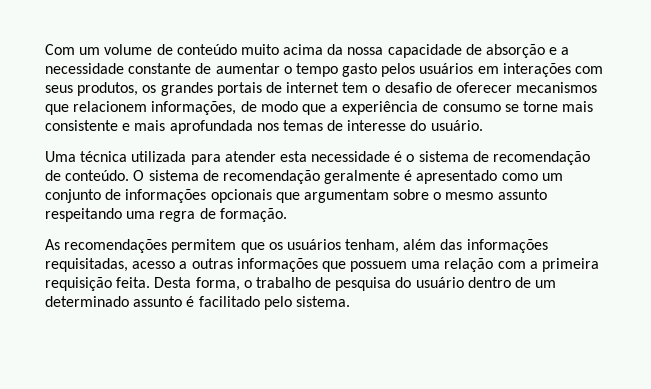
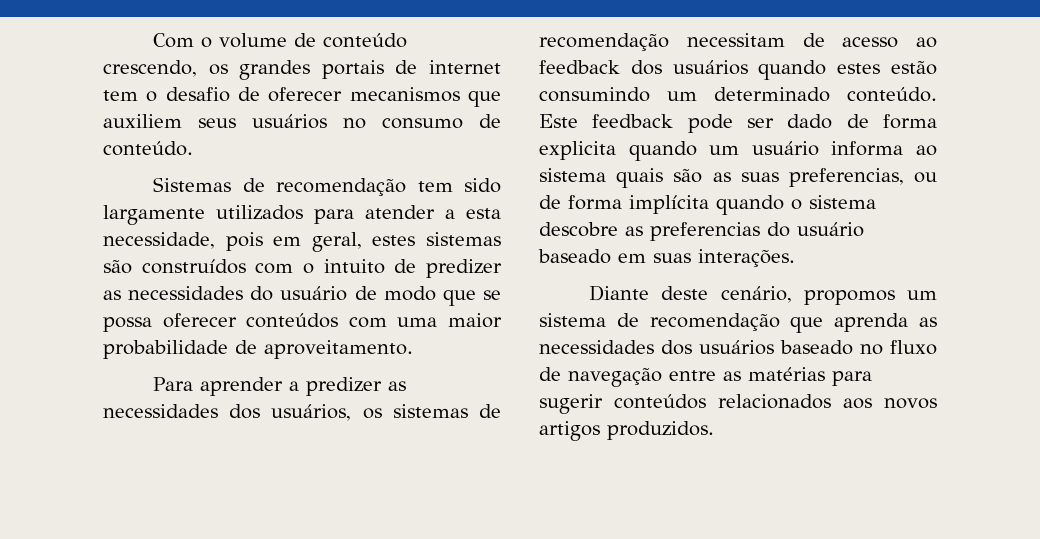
- Com um volume de conteúdo muito acima da nossa capacidade de absorção e a necessidade constante de aumentar o tempo gasto pelos usuários em interações com seus produtos, os grandes portais de internet tem o desafio de oferecer mecanismos que relacionem informações, de modo que a experiência de consumo se torne mais consistente e mais aprofundada nos temas de interesse do usuário.
- Uma técnica utilizada para atender esta necessidade é o sistema de recomendação de conteúdo. O sistema de recomendação geralmente é apresentado como um conjunto de informações opcionais que argumentam sobre o mesmo assunto respeitando uma regra de formação.
- As recomendações permitem que os usuários tenham, além das informações requisitadas, acesso a outras informações que possuem uma relação com a primeira requisição feita. Desta forma, o trabalho de pesquisa do usuário dentro de um determinado assunto é facilitado pelo sistema.
+ Com o volume de conteúdo crescendo, os grandes portais de internet tem o desafio de oferecer mecanismos que auxiliem seus usuários no consumo de conteúdo.
+ Sistemas de recomendação tem sido largamente utilizados para atender a esta necessidade, pois em geral, estes sistemas são construídos com o intuito de predizer as necessidades do usuário de modo que se possa oferecer conteúdos com uma maior probabilidade de aproveitamento.
+ Para aprender a predizer as necessidades dos usuários, os sistemas de recomendação necessitam de acesso ao feedback dos usuários quando estes estão consumindo um determinado conteúdo. Este feedback pode ser dado de forma explicita quando um usuário informa ao sistema quais são as suas preferencias, ou de forma implícita quando o sistema descobre as preferencias do usuário baseado em suas interações.
+ Diante deste cenário, propomos um sistema de recomendação que aprenda as necessidades dos usuários baseado no fluxo de navegação entre as matérias para sugerir conteúdos relacionados aos novos artigos produzidos.

